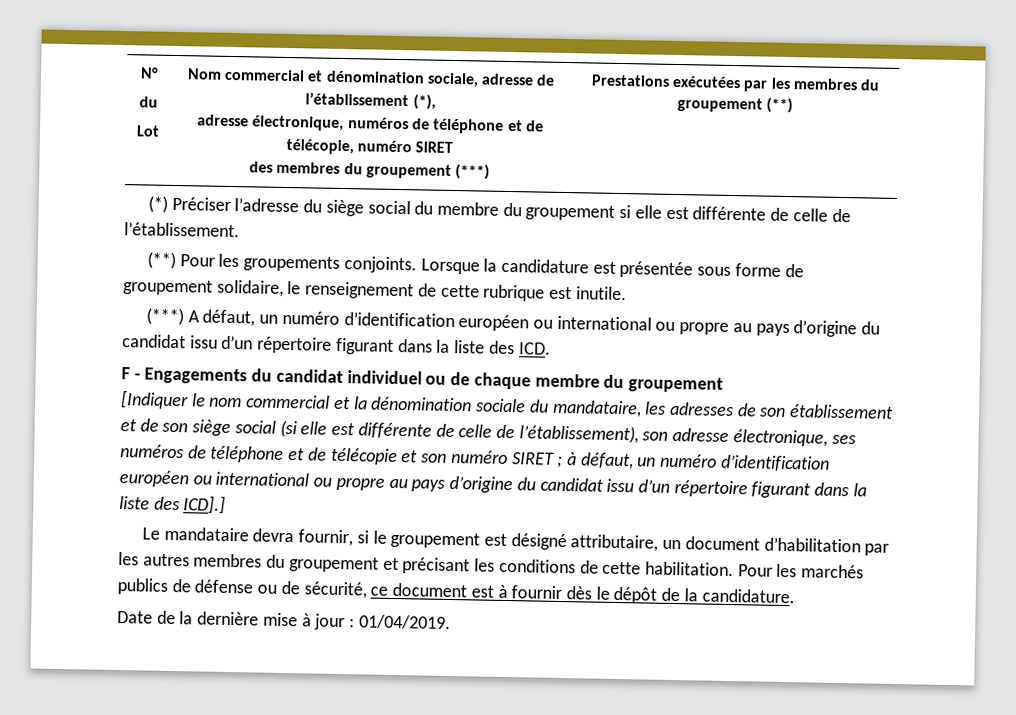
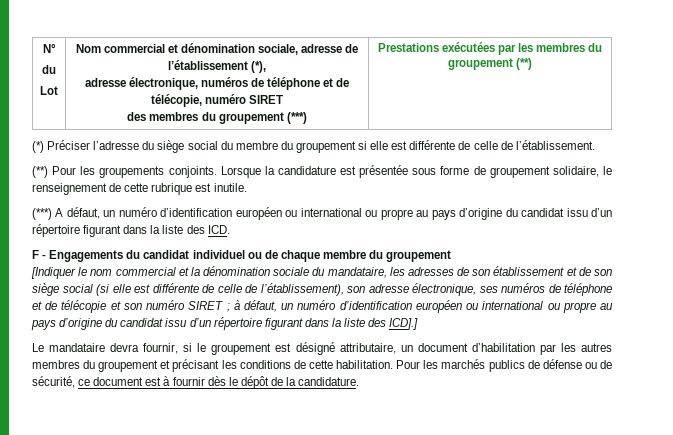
- Date de la dernière mise à jour : 01/04/2019.

